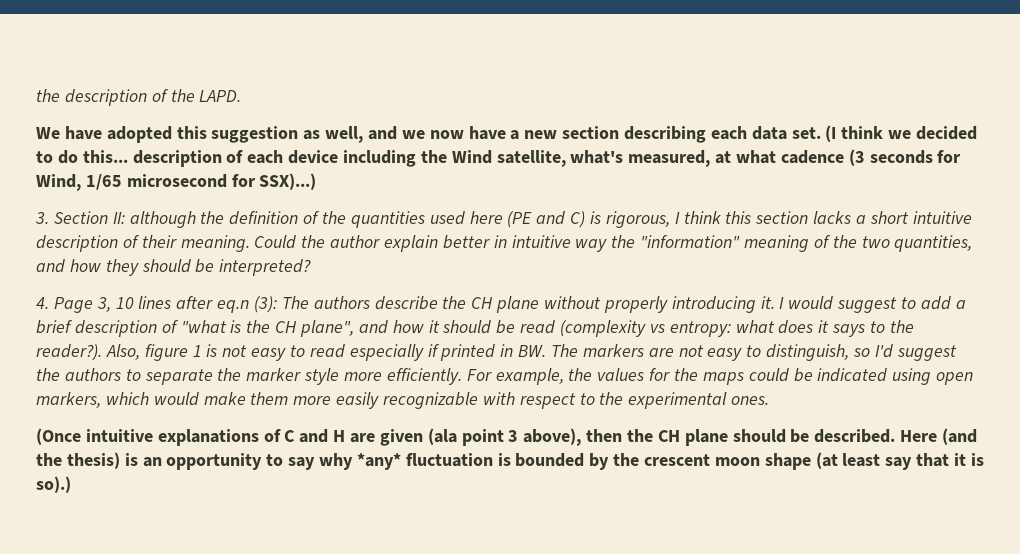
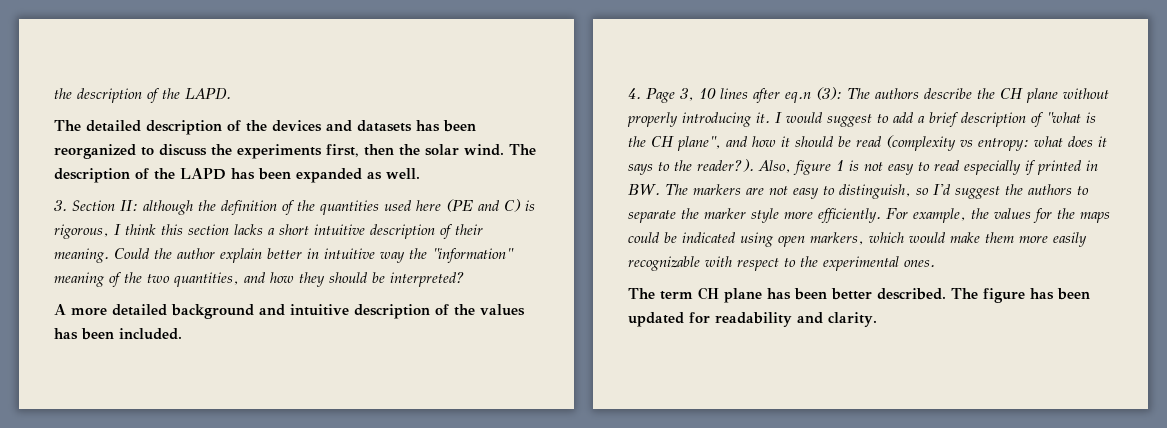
- We have adopted this suggestion as well, and we now have a new section describing each data set. (I think we decided to do this... description of each device including the Wind satellite, what's measured, at what cadence (3 seconds for Wind, 1/65 microsecond for SSX)...)
+ The detailed description of the devices and datasets has been reorganized to discuss the experiments first, then the solar wind. The description of the LAPD has been expanded as well.
+ A more detailed background and intuitive description of the values has been included.
- (Once intuitive explanations of C and H are given (ala point 3 above), then the CH plane should be described. Here (and the thesis) is an opportunity to say why *any* fluctuation is bounded by the crescent moon shape (at least say that it is so).)
+ The term CH plane has been better described. The figure has been updated for readability and clarity.

